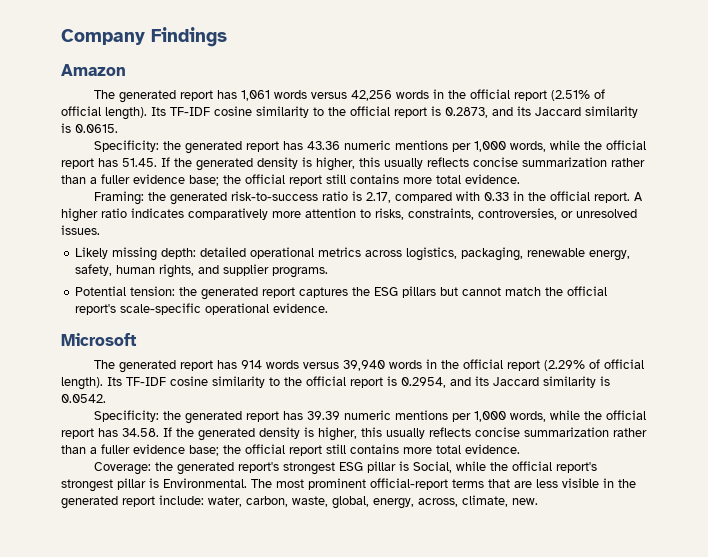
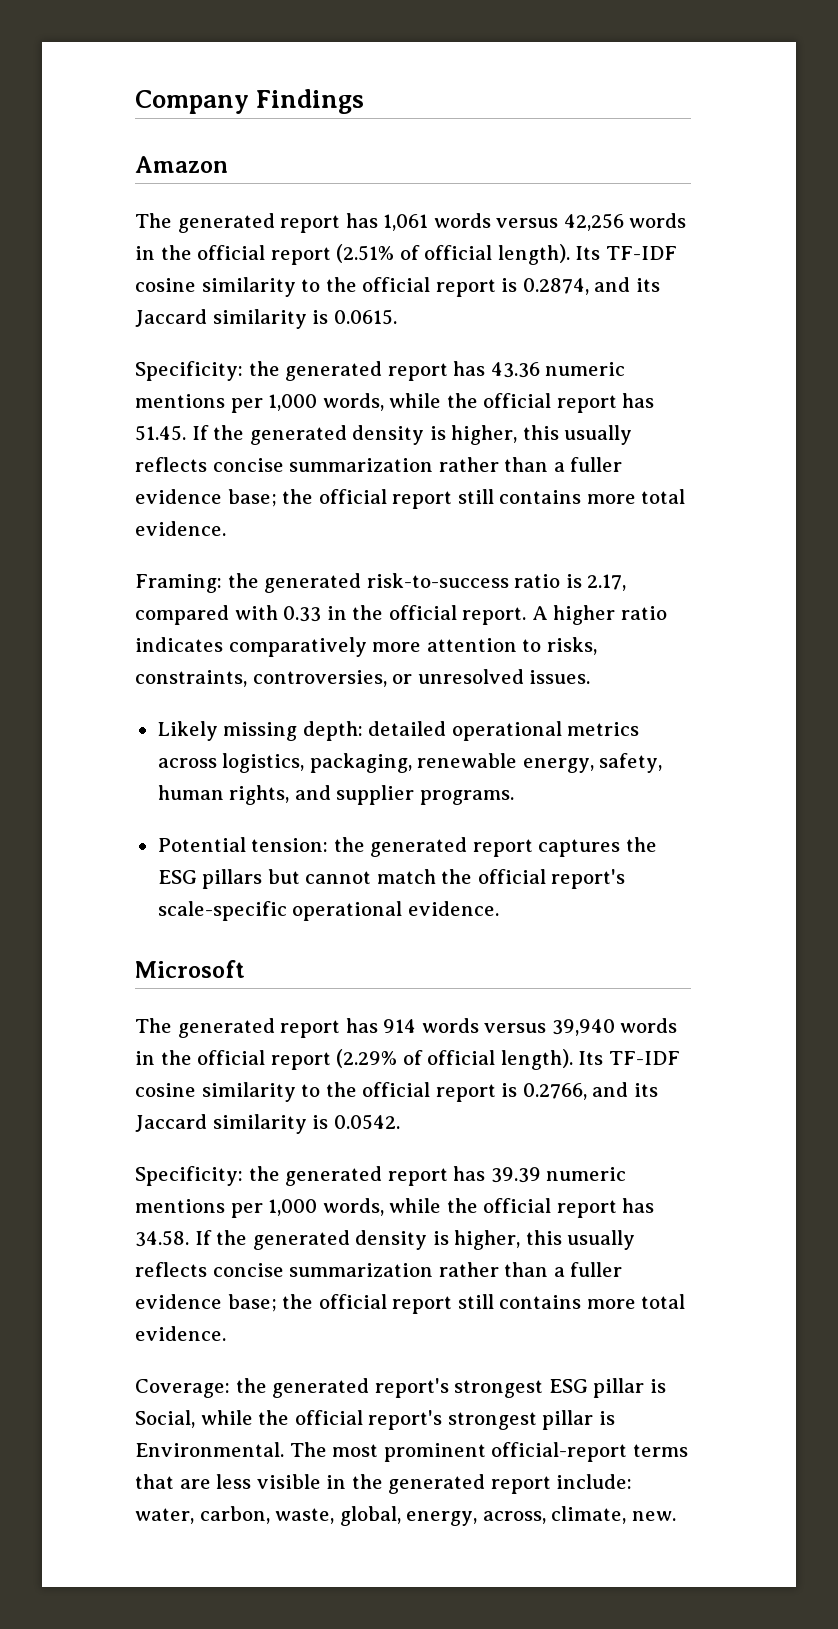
- Its TF-IDF cosine similarity to the official report is 0.2873, and its Jaccard similarity is 0.0615.
+ Its TF-IDF cosine similarity to the official report is 0.2874, and its Jaccard similarity is 0.0615.
- Its TF-IDF cosine similarity to the official report is 0.2954, and its Jaccard similarity is 0.0542.
+ Its TF-IDF cosine similarity to the official report is 0.2766, and its Jaccard similarity is 0.0542.

